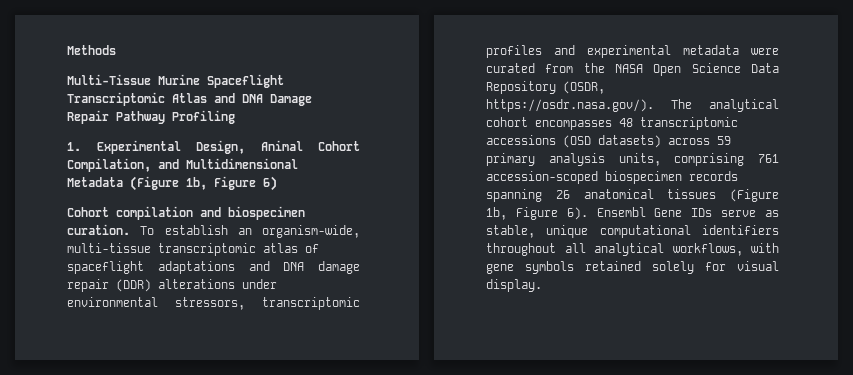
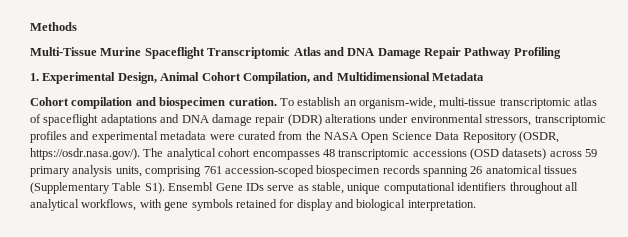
- 1. Experimental Design, Animal Cohort Compilation, and Multidimensional Metadata (Figure 1b, Figure 6)
+ 1. Experimental Design, Animal Cohort Compilation, and Multidimensional Metadata
- To establish an organism-wide, multi-tissue transcriptomic atlas of spaceflight adaptations and DNA damage repair (DDR) alterations under environmental stressors, transcriptomic profiles and experimental metadata were curated from the NASA Open Science Data Repository (OSDR, https://osdr.nasa.gov/). The analytical cohort encompasses 48 transcriptomic accessions (OSD datasets) across 59 primary analysis units, comprising 761 accession-scoped biospecimen records spanning 26 anatomical tissues (Figure 1b, Figure 6). Ensembl Gene IDs serve as stable, unique computational identifiers throughout all analytical workflows, with gene symbols retained solely for visual display.
+ To establish an organism-wide, multi-tissue transcriptomic atlas of spaceflight adaptations and DNA damage repair (DDR) alterations under environmental stressors, transcriptomic profiles and experimental metadata were curated from the NASA Open Science Data Repository (OSDR, https://osdr.nasa.gov/). The analytical cohort encompasses 48 transcriptomic accessions (OSD datasets) across 59 primary analysis units, comprising 761 accession-scoped biospecimen records spanning 26 anatomical tissues (Supplementary Table S1). Ensembl Gene IDs serve as stable, unique computational identifiers throughout all analytical workflows, with gene symbols retained for display and biological interpretation.

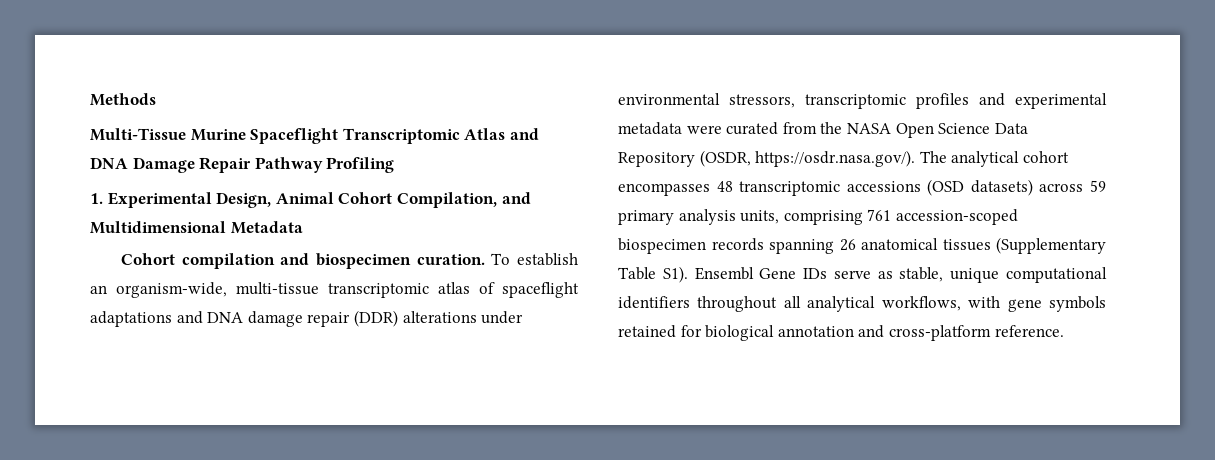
- To establish an organism-wide, multi-tissue transcriptomic atlas of spaceflight adaptations and DNA damage repair (DDR) alterations under environmental stressors, transcriptomic profiles and experimental metadata were curated from the NASA Open Science Data Repository (OSDR, https://osdr.nasa.gov/). The analytical cohort encompasses 48 transcriptomic accessions (OSD datasets) across 59 primary analysis units, comprising 761 accession-scoped biospecimen records spanning 26 anatomical tissues (Supplementary Table S1). Ensembl Gene IDs serve as stable, unique computational identifiers throughout all analytical workflows, with gene symbols retained for display and biological interpretation.
+ To establish an organism-wide, multi-tissue transcriptomic atlas of spaceflight adaptations and DNA damage repair (DDR) alterations under environmental stressors, transcriptomic profiles and experimental metadata were curated from the NASA Open Science Data Repository (OSDR, https://osdr.nasa.gov/). The analytical cohort encompasses 48 transcriptomic accessions (OSD datasets) across 59 primary analysis units, comprising 761 accession-scoped biospecimen records spanning 26 anatomical tissues (Supplementary Table S1). Ensembl Gene IDs serve as stable, unique computational identifiers throughout all analytical workflows, with gene symbols retained for biological annotation and cross-platform reference.

